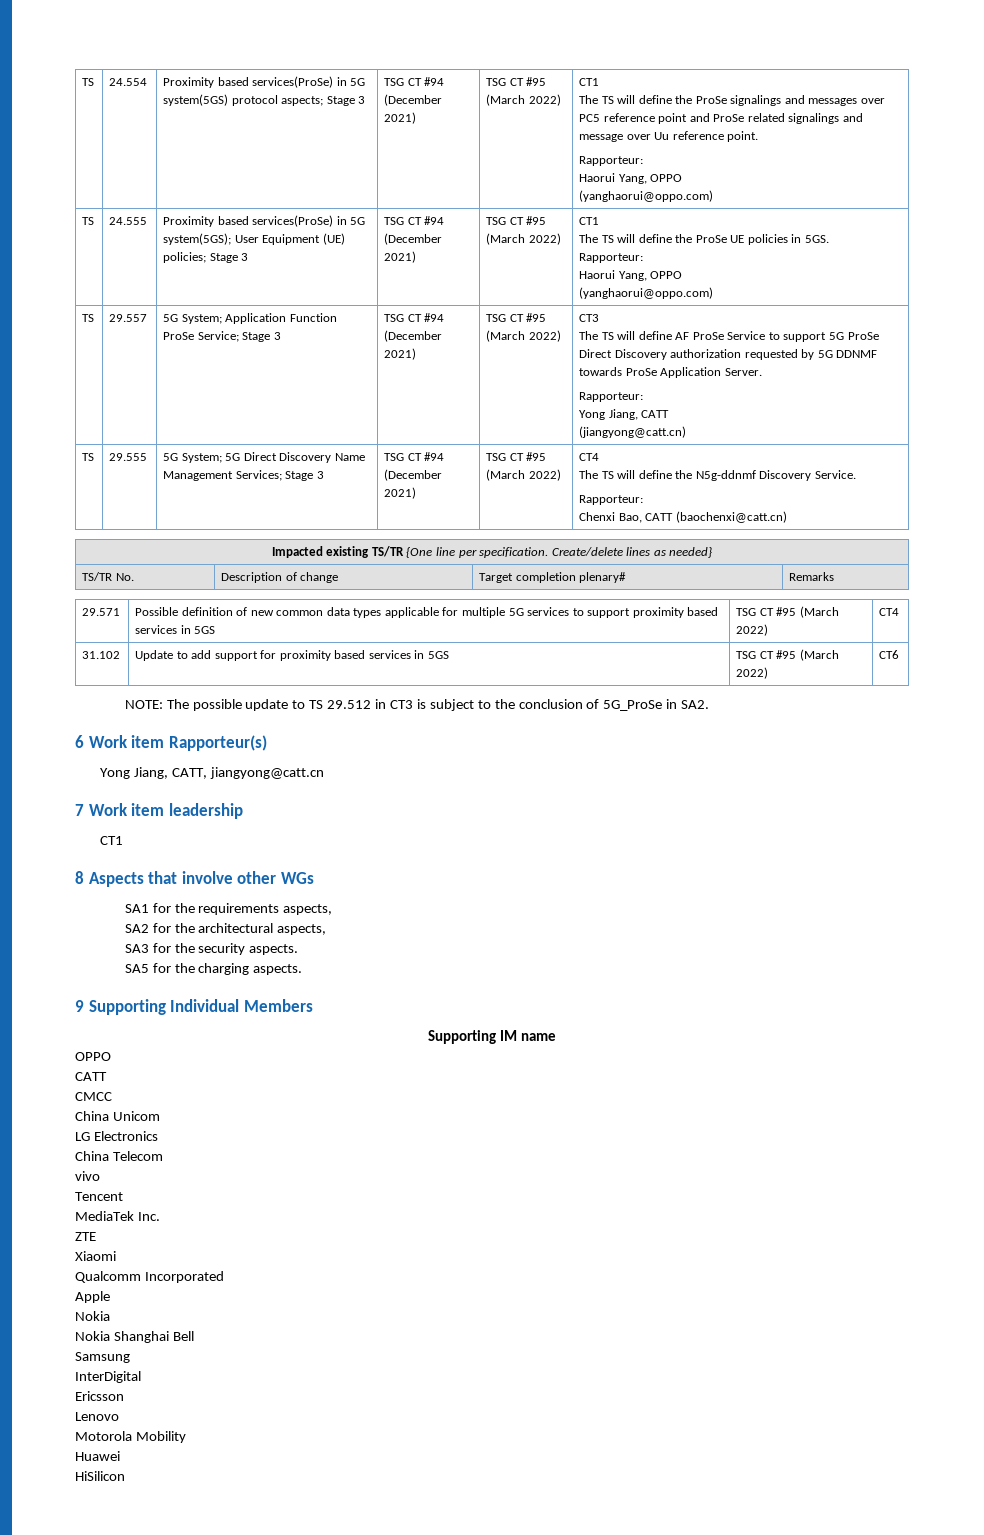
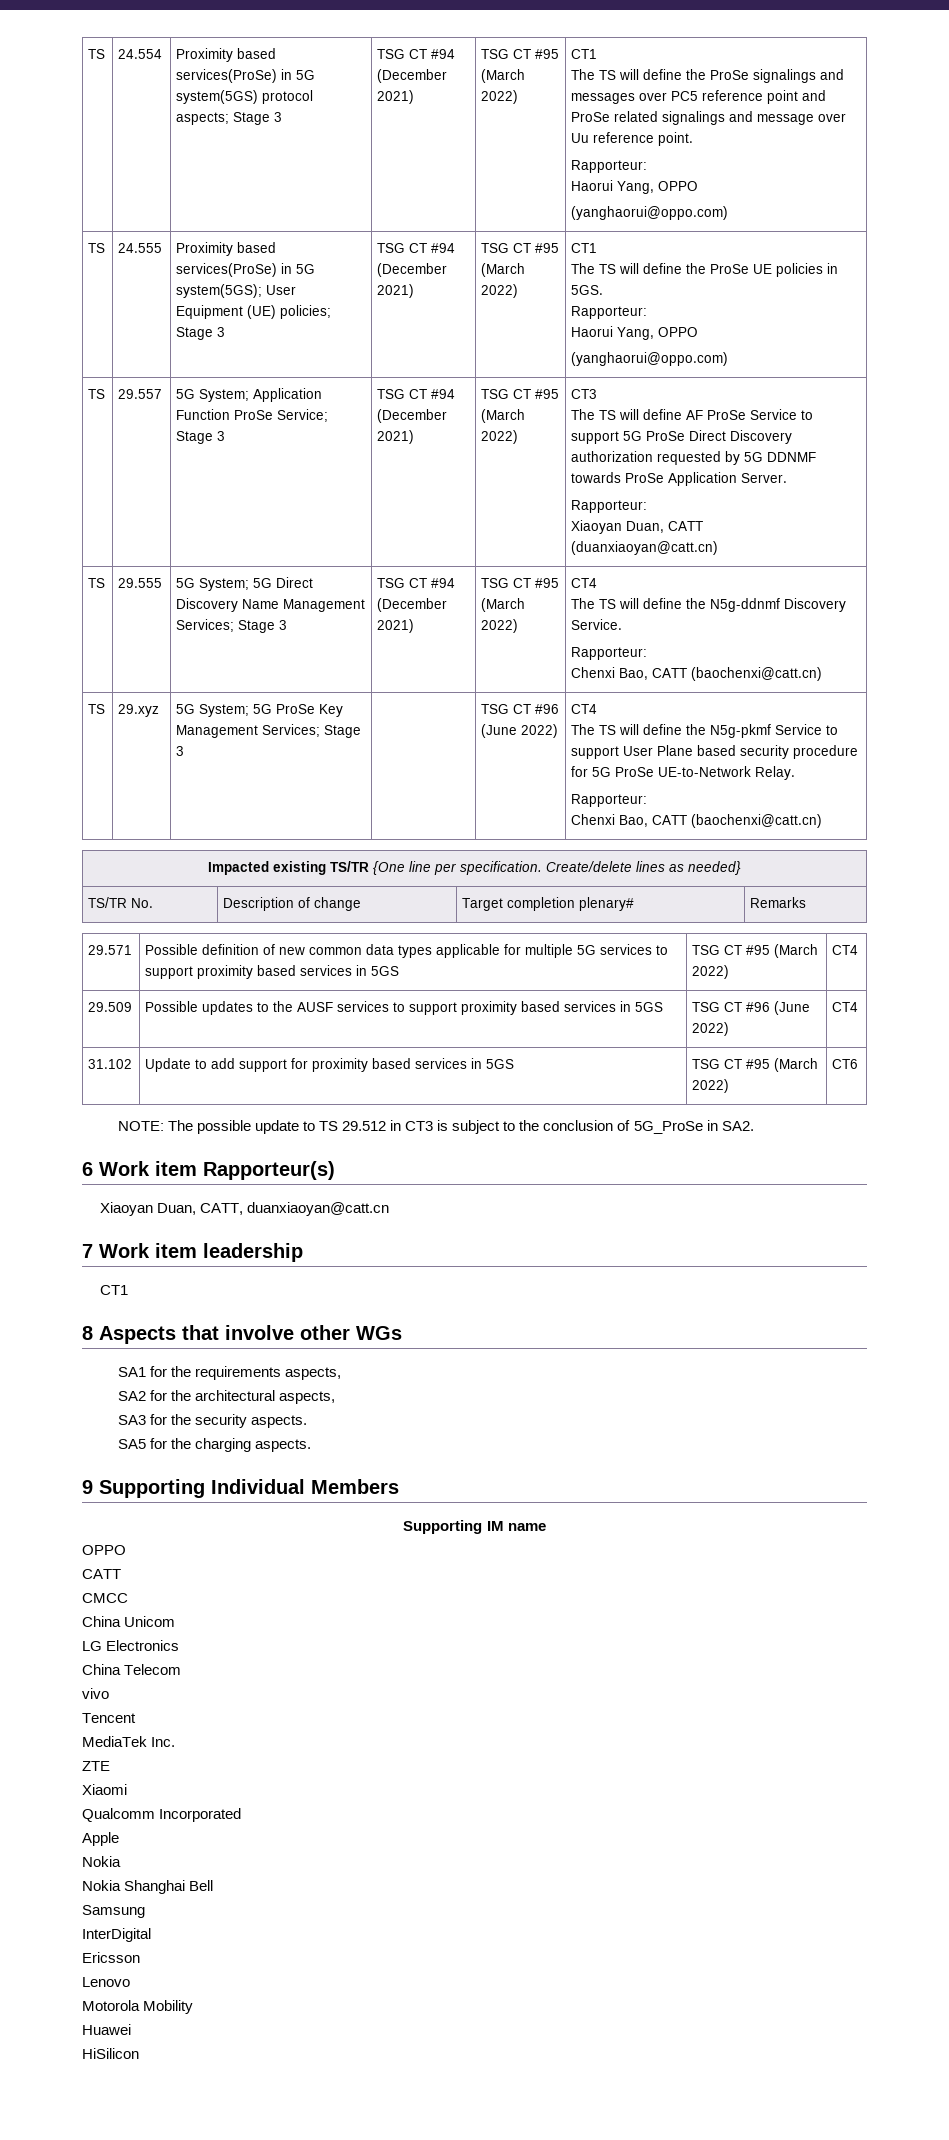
- Yong Jiang, CATT
- (jiangyong@catt.cn)
+ Xiaoyan Duan, CATT
+ (duanxiaoyan@catt.cn)
+ TS | 29.xyz | 5G System; 5G ProSe Key Management Services; Stage 3 | | TSG CT #96 (June 2022) | CT4
+ The TS will define the N5g-pkmf Service to support User Plane based security procedure for 5G ProSe UE-to-Network Relay.
+ Rapporteur:
+ Chenxi Bao, CATT (baochenxi@catt.cn)
+ 29.509 | Possible updates to the AUSF services to support proximity based services in 5GS | TSG CT #96 (June 2022) | CT4
- Yong Jiang, CATT, jiangyong@catt.cn
+ Xiaoyan Duan, CATT, duanxiaoyan@catt.cn

